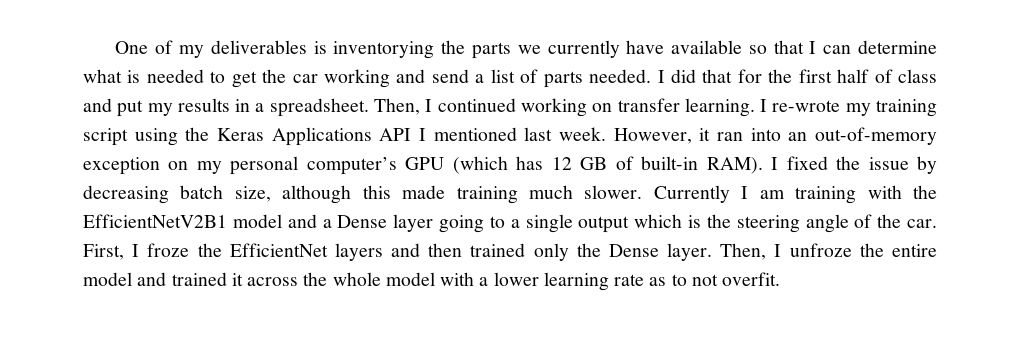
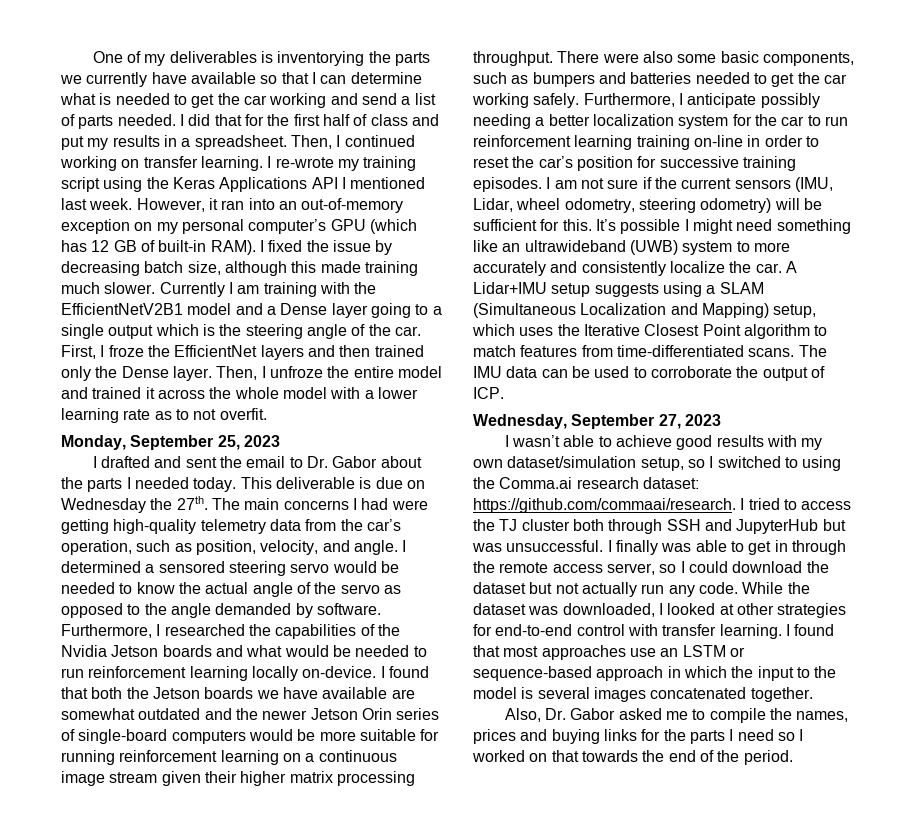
+ Monday, September 25, 2023
+ I drafted and sent the email to Dr. Gabor about the parts I needed today. This deliverable is due on Wednesday the 27th. The main concerns I had were getting high-quality telemetry data from the car’s operation, such as position, velocity, and angle. I determined a sensored steering servo would be needed to know the actual angle of the servo as opposed to the angle demanded by software. Furthermore, I researched the capabilities of the Nvidia Jetson boards and what would be needed to run reinforcement learning locally on-device. I found that both the Jetson boards we have available are somewhat outdated and the newer Jetson Orin series of single-board computers would be more suitable for running reinforcement learning on a continuous image stream given their higher matrix processing throughput. There were also some basic components, such as bumpers and batteries needed to get the car working safely. Furthermore, I anticipate possibly needing a better localization system for the car to run reinforcement learning training on-line in order to reset the car’s position for successive training episodes. I am not sure if the current sensors (IMU, Lidar, wheel odometry, steering odometry) will be sufficient for this. It’s possible I might need something like an ultrawideband (UWB) system to more accurately and consistently localize the car. A Lidar+IMU setup suggests using a SLAM (Simultaneous Localization and Mapping) setup, which uses the Iterative Closest Point algorithm to match features from time-differentiated scans. The IMU data can be used to corroborate the output of ICP.
+ Wednesday, September 27, 2023
+ I wasn’t able to achieve good results with my own dataset/simulation setup, so I switched to using the Comma.ai research dataset: https://github.com/commaai/research. I tried to access the TJ cluster both through SSH and JupyterHub but was unsuccessful. I finally was able to get in through the remote access server, so I could download the dataset but not actually run any code. While the dataset was downloaded, I looked at other strategies for end-to-end control with transfer learning. I found that most approaches use an LSTM or sequence-based approach in which the input to the model is several images concatenated together.
+ Also, Dr. Gabor asked me to compile the names, prices and buying links for the parts I need so I worked on that towards the end of the period.

